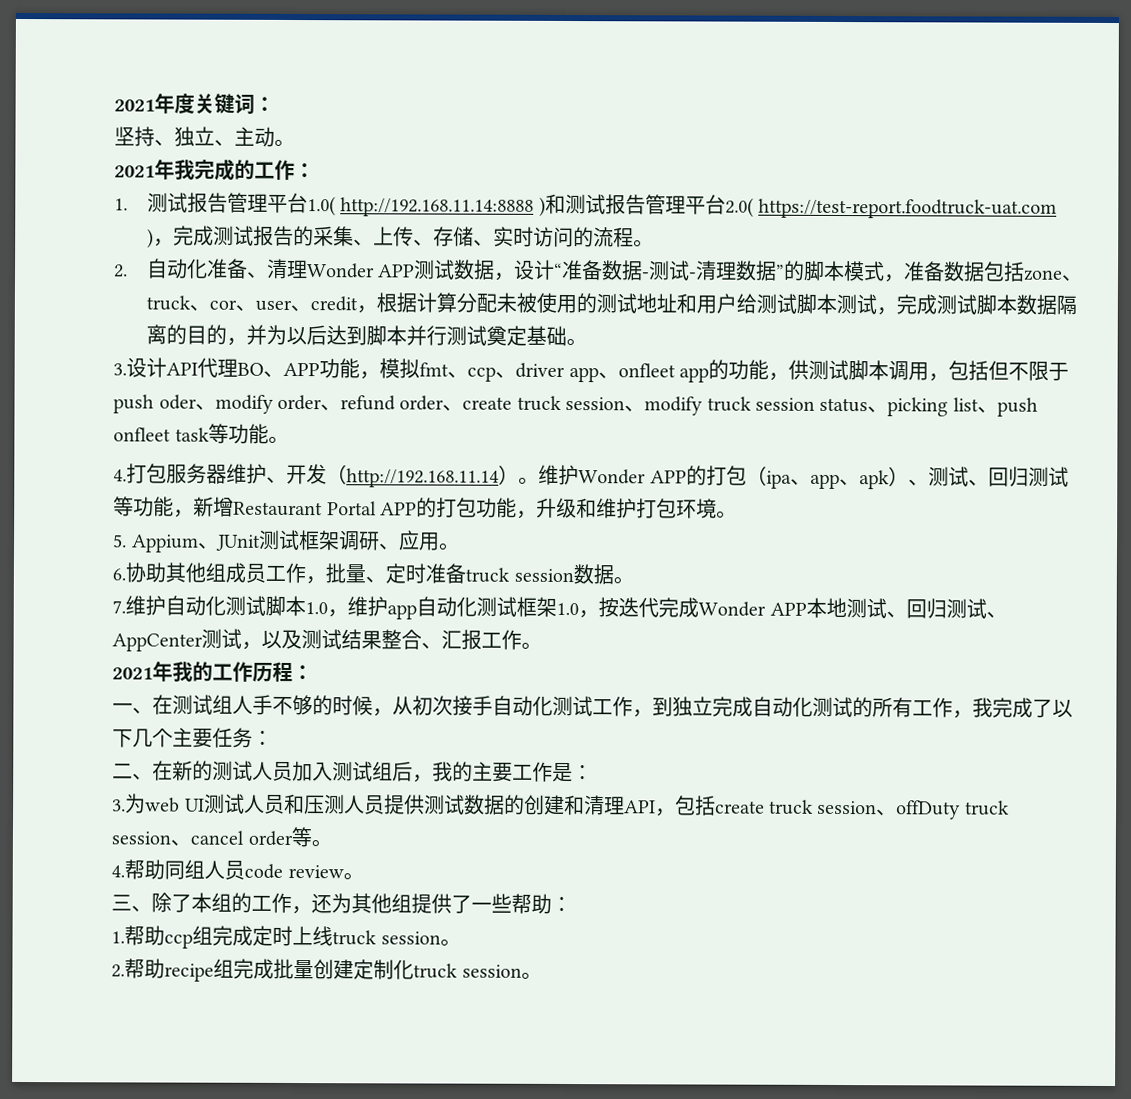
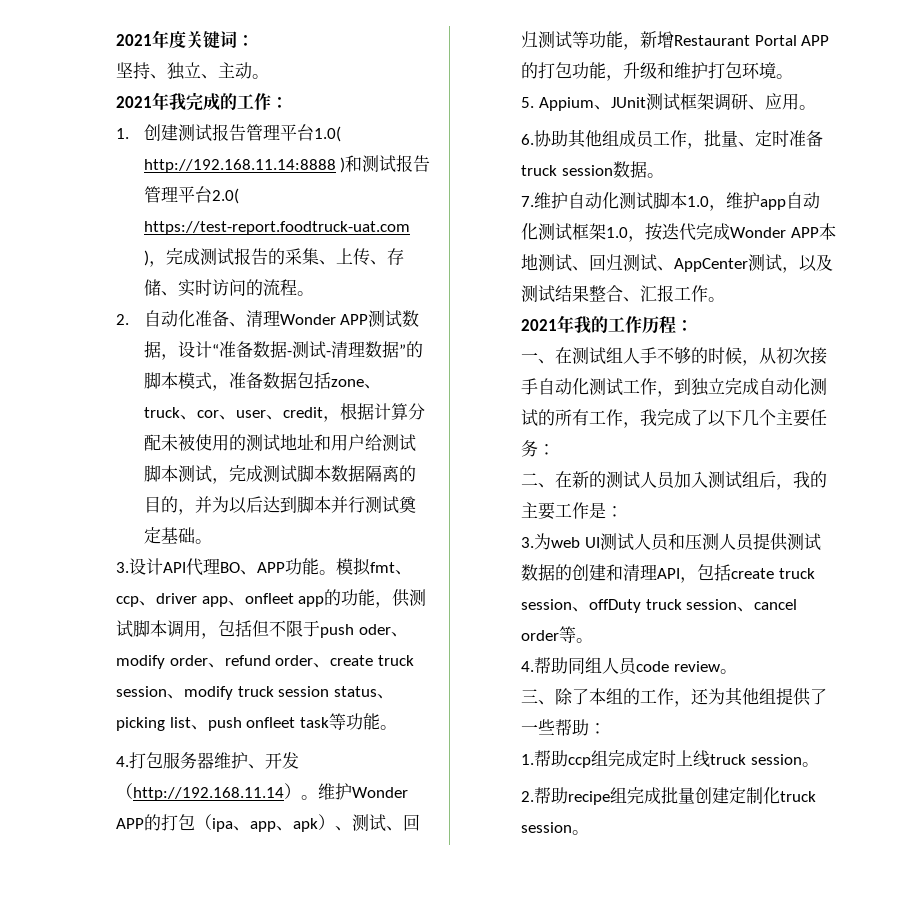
- 1.测试报告管理平台1.0( http://192.168.11.14:8888 )和测试报告管理平台2.0( https://test-report.foodtruck-uat.com )，完成测试报告的采集、上传、存储、实时访问的流程。
+ 1.创建测试报告管理平台1.0( http://192.168.11.14:8888 )和测试报告管理平台2.0( https://test-report.foodtruck-uat.com )，完成测试报告的采集、上传、存储、实时访问的流程。
- 3.设计API代理BO、APP功能，模拟fmt、ccp、driver app、onfleet app的功能，供测试脚本调用，包括但不限于push oder、modify order、refund order、create truck session、modify truck session status、picking list、push onfleet task等功能。
+ 3.设计API代理BO、APP功能。模拟fmt、ccp、driver app、onfleet app的功能，供测试脚本调用，包括但不限于push oder、modify order、refund order、create truck session、modify truck session status、picking list、push onfleet task等功能。

